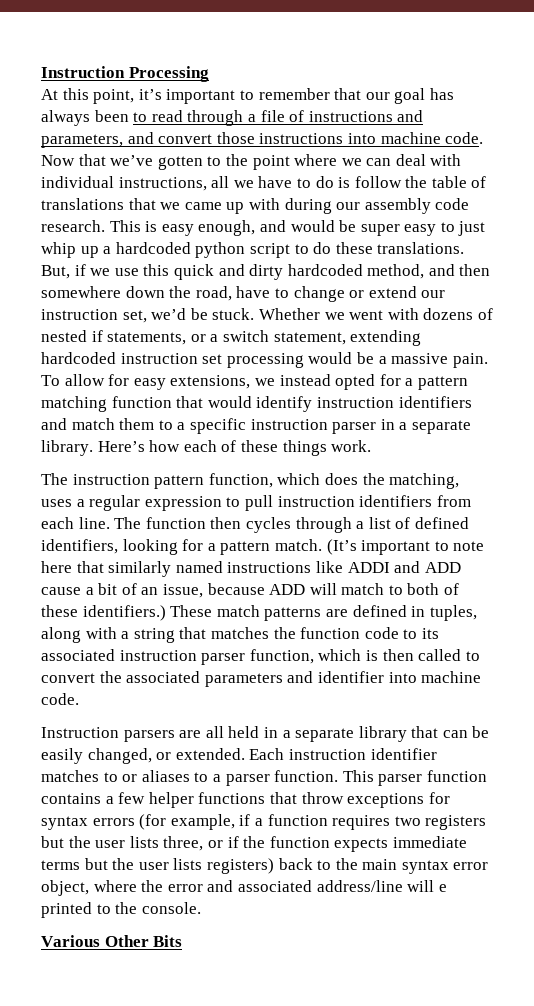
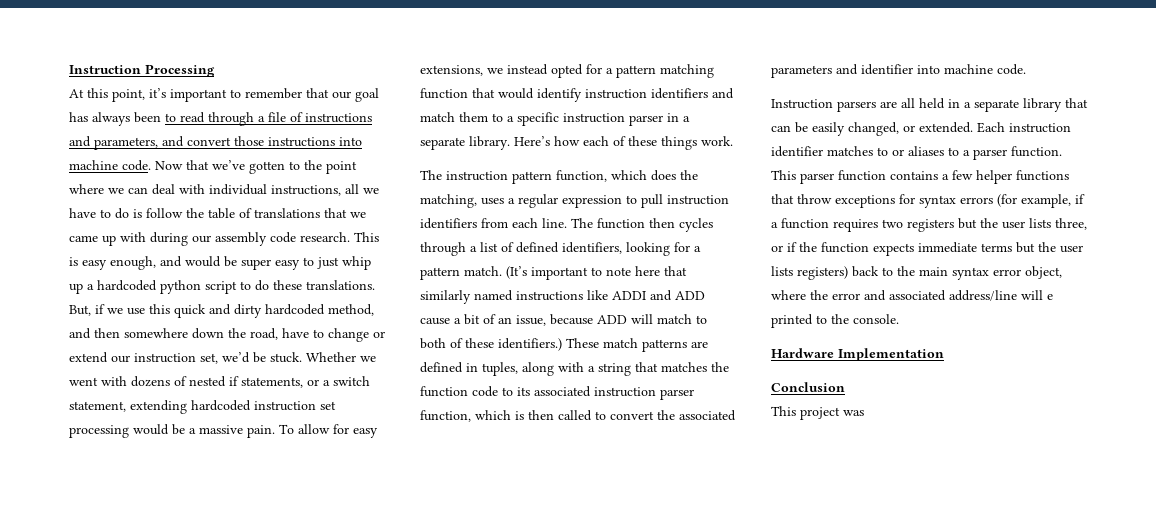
- Various Other Bits
+ Hardware Implementation
+ Conclusion
+ This project was

